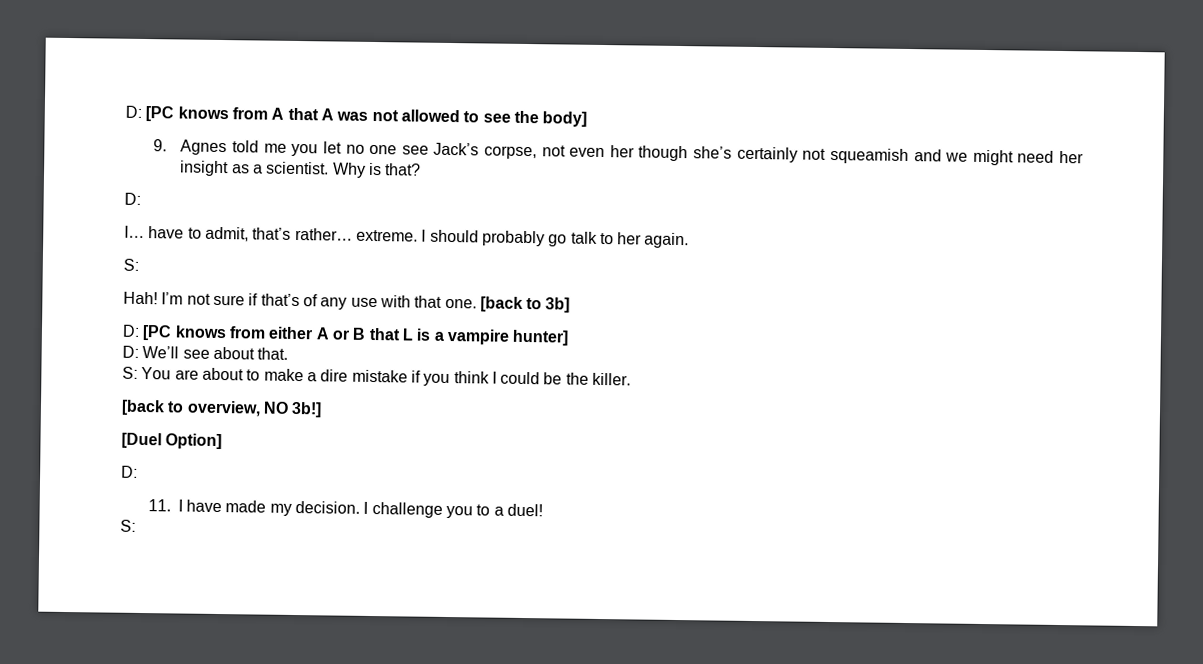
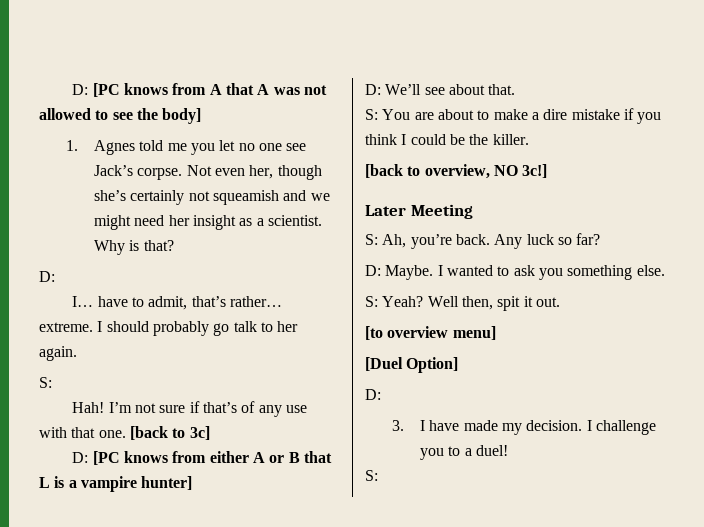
- 9. Agnes told me you let no one see Jack’s corpse, not even her though she’s certainly not squeamish and we might need her insight as a scientist.
+ 1. Agnes told me you let no one see Jack’s corpse. Not even her, though she’s certainly not squeamish and we might need her insight as a scientist.
- [back to 3b]
+ [back to 3c]
- [back to overview, NO 3b!]
+ [back to overview, NO 3c!]
+ Later Meeting
+ S: Ah, you’re back. Any luck so far?
+ D: Maybe. I wanted to ask you something else.
+ S: Yeah? Well then, spit it out.
+ [to overview menu]
- 11. I have made my decision.
+ 3. I have made my decision.

